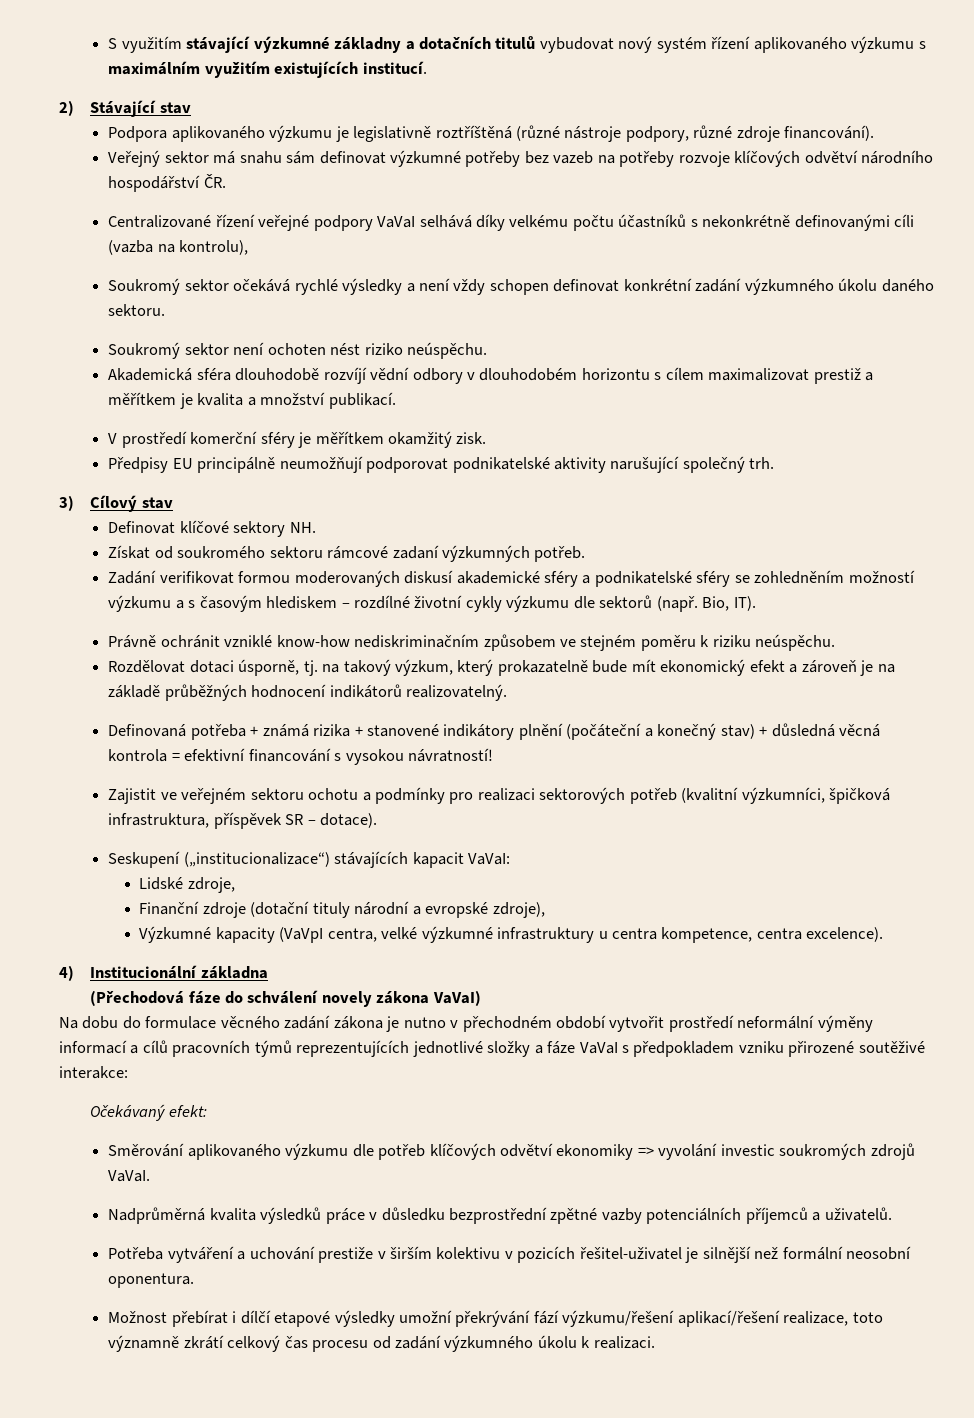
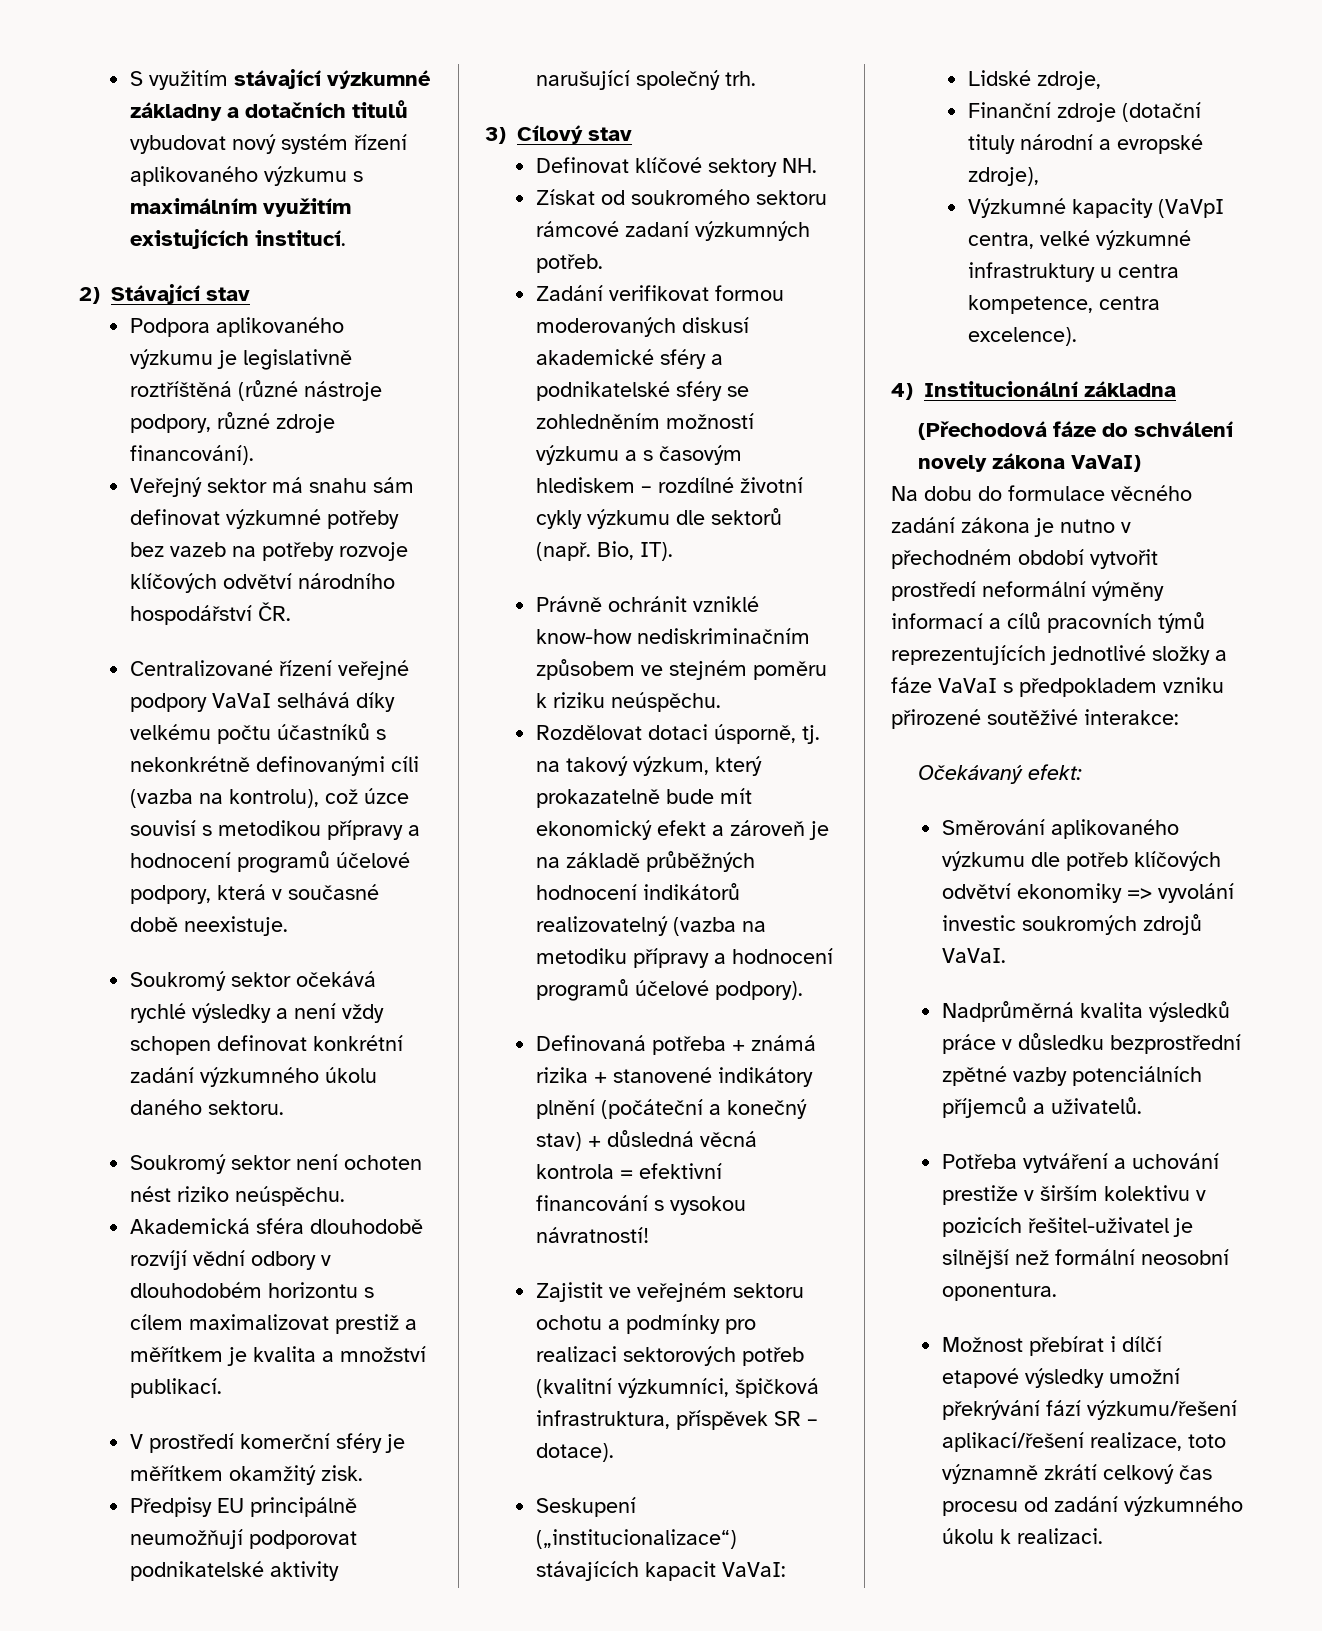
- Centralizované řízení veřejné podpory VaVaI selhává díky velkému počtu účastníků s nekonkrétně definovanými cíli (vazba na kontrolu),
+ Centralizované řízení veřejné podpory VaVaI selhává díky velkému počtu účastníků s nekonkrétně definovanými cíli (vazba na kontrolu), což úzce souvisí s metodikou přípravy a hodnocení programů účelové podpory, která v současné době neexistuje.
- Rozdělovat dotaci úsporně, tj. na takový výzkum, který prokazatelně bude mít ekonomický efekt a zároveň je na základě průběžných hodnocení indikátorů realizovatelný.
+ Rozdělovat dotaci úsporně, tj. na takový výzkum, který prokazatelně bude mít ekonomický efekt a zároveň je na základě průběžných hodnocení indikátorů realizovatelný (vazba na metodiku přípravy a hodnocení programů účelové podpory).

